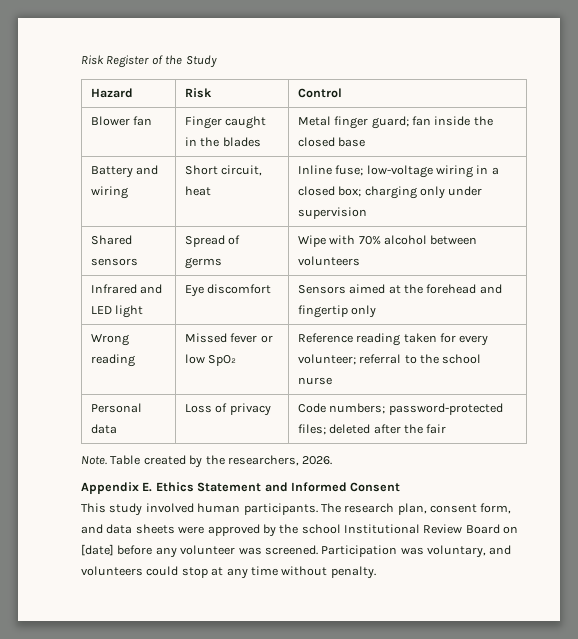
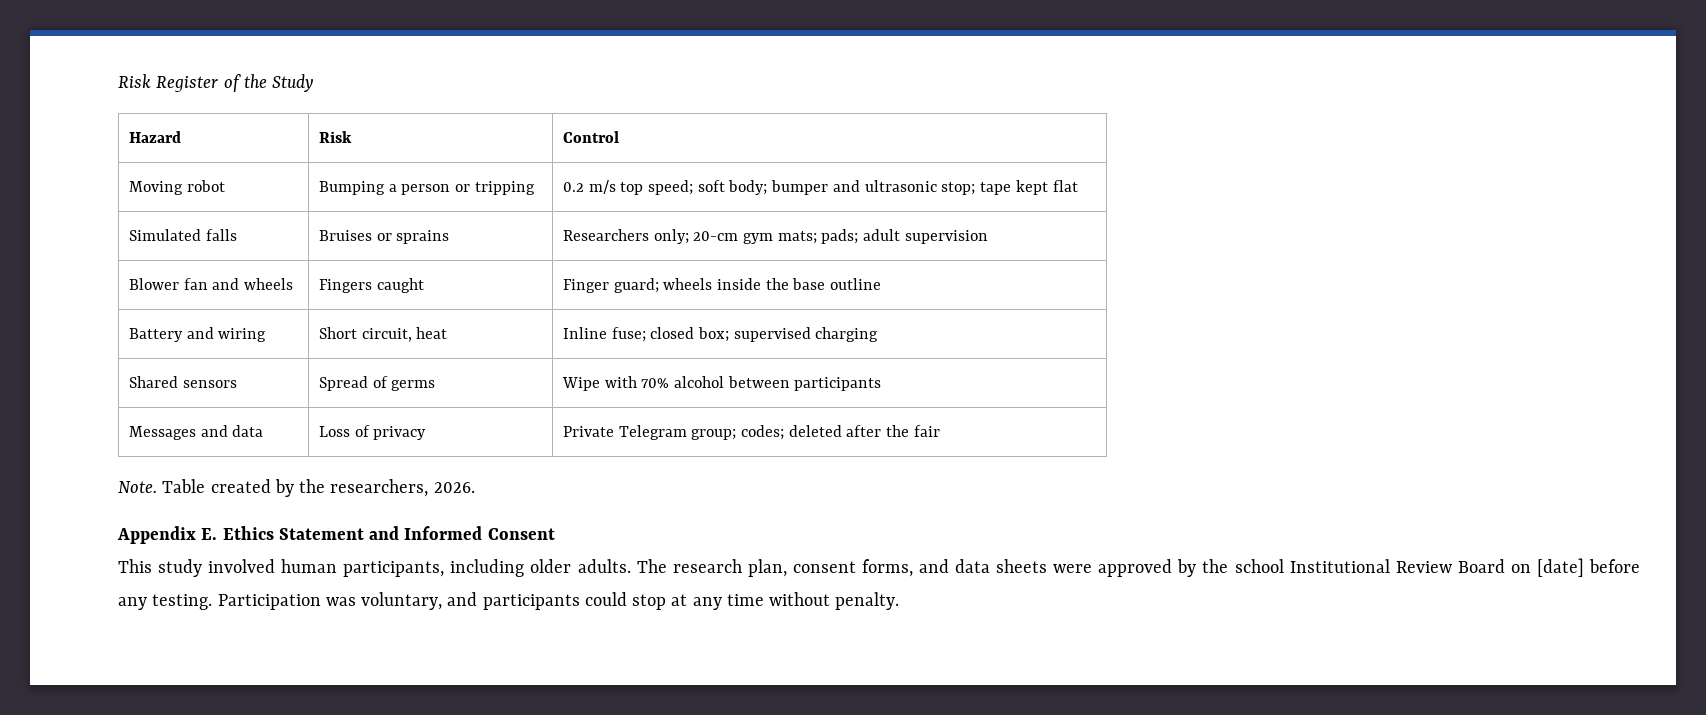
- Blower fan | Finger caught in the blades | Metal finger guard; fan inside the closed base
+ Moving robot | Bumping a person or tripping | 0.2 m/s top speed; soft body; bumper and ultrasonic stop; tape kept flat
+ Simulated falls | Bruises or sprains | Researchers only; 20-cm gym mats; pads; adult supervision
+ Blower fan and wheels | Fingers caught | Finger guard; wheels inside the base outline
- Battery and wiring | Short circuit, heat | Inline fuse; low-voltage wiring in a closed box; charging only under supervision
+ Battery and wiring | Short circuit, heat | Inline fuse; closed box; supervised charging
- Shared sensors | Spread of germs | Wipe with 70% alcohol between volunteers
- Infrared and LED light | Eye discomfort | Sensors aimed at the forehead and fingertip only
- Wrong reading | Missed fever or low SpO₂ | Reference reading taken for every volunteer; referral to the school nurse
- Personal data | Loss of privacy | Code numbers; password-protected files; deleted after the fair
+ Shared sensors | Spread of germs | Wipe with 70% alcohol between participants
+ Messages and data | Loss of privacy | Private Telegram group; codes; deleted after the fair
- This study involved human participants.
+ This study involved human participants, including older adults.
- The research plan, consent form, and data sheets were approved by the school Institutional Review Board on [date] before any volunteer was screened.
+ The research plan, consent forms, and data sheets were approved by the school Institutional Review Board on [date] before any testing.
- Participation was voluntary, and volunteers could stop at any time without penalty.
+ Participation was voluntary, and participants could stop at any time without penalty.

